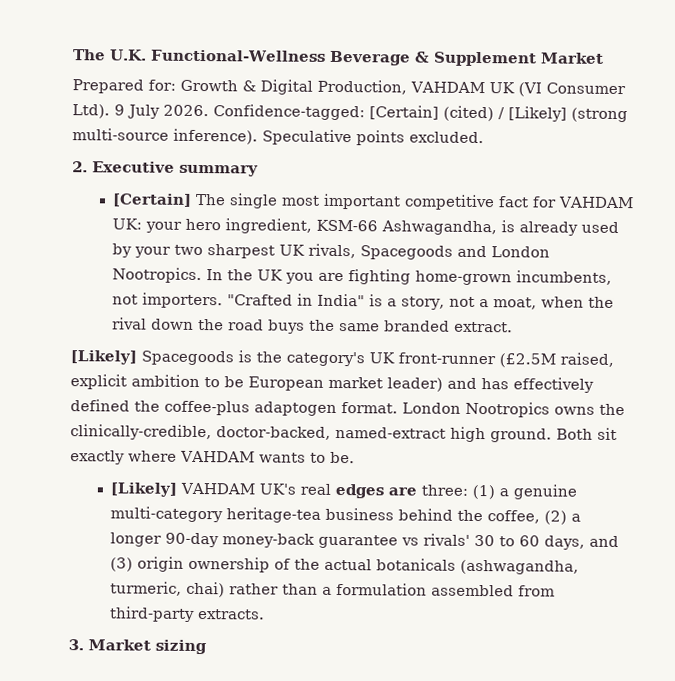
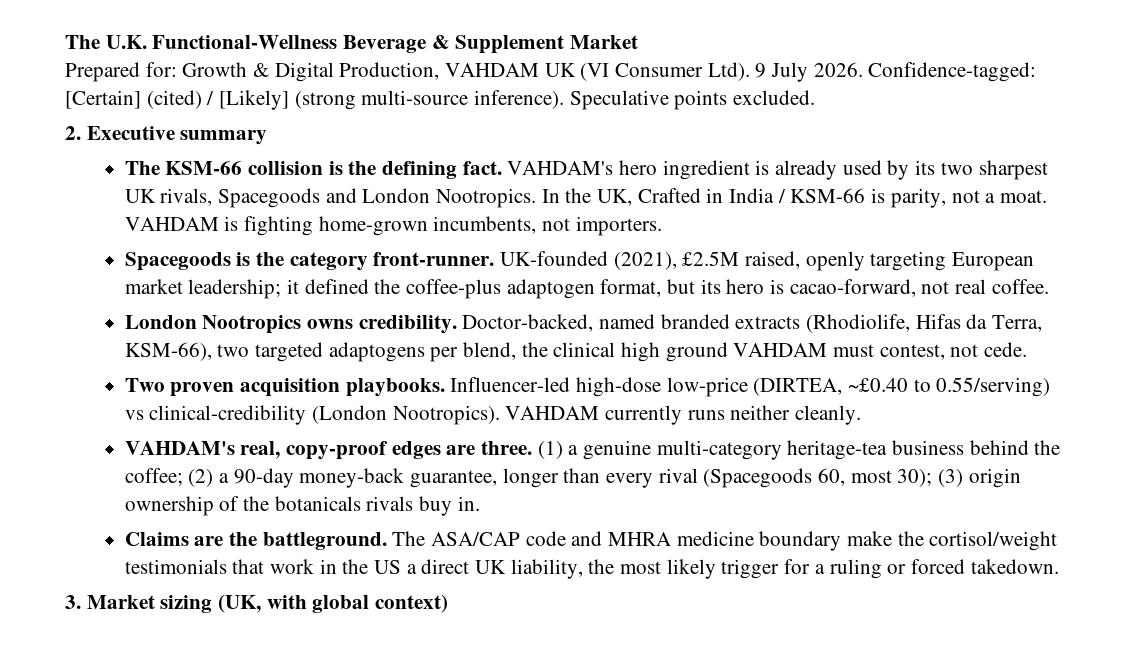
- [Certain] The single most important competitive fact for VAHDAM UK: your hero ingredient, KSM-66 Ashwagandha, is already used by your two sharpest UK rivals, Spacegoods and London Nootropics.
+ The KSM-66 collision is the defining fact. VAHDAM's hero ingredient is already used by its two sharpest UK rivals, Spacegoods and London Nootropics.
- In the UK you are fighting home-grown incumbents, not importers. "Crafted in India" is a story, not a moat, when the rival down the road buys the same branded extract.
- [Likely] Spacegoods is the category's UK front-runner (£2.5M raised, explicit ambition to be European market leader) and has effectively defined the coffee-plus adaptogen format. London Nootropics owns the clinically-credible, doctor-backed, named-extract high ground. Both sit exactly where VAHDAM wants to be.
- [Likely] VAHDAM UK's real edges are three: (1) a genuine multi-category heritage-tea business behind the coffee, (2) a longer 90-day money-back guarantee vs rivals' 30 to 60 days, and (3) origin ownership of the actual botanicals (ashwagandha, turmeric, chai) rather than a formulation assembled from third-party extracts.
+ In the UK, Crafted in India / KSM-66 is parity, not a moat. VAHDAM is fighting home-grown incumbents, not importers.
+ Spacegoods is the category front-runner. UK-founded (2021), £2.5M raised, openly targeting European market leadership; it defined the coffee-plus adaptogen format, but its hero is cacao-forward, not real coffee.
+ London Nootropics owns credibility. Doctor-backed, named branded extracts (Rhodiolife, Hifas da Terra, KSM-66), two targeted adaptogens per blend, the clinical high ground VAHDAM must contest, not cede.
+ Two proven acquisition playbooks. Influencer-led high-dose low-price (DIRTEA, ~£0.40 to 0.55/serving) vs clinical-credibility (London Nootropics). VAHDAM currently runs neither cleanly.
+ VAHDAM's real, copy-proof edges are three. (1) a genuine multi-category heritage-tea business behind the coffee; (2) a 90-day money-back guarantee, longer than every rival (Spacegoods 60, most 30); (3) origin ownership of the botanicals rivals buy in.
+ Claims are the battleground. The ASA/CAP code and MHRA medicine boundary make the cortisol/weight testimonials that work in the US a direct UK liability, the most likely trigger for a ruling or forced takedown.
- 3. Market sizing
+ 3. Market sizing (UK, with global context)

